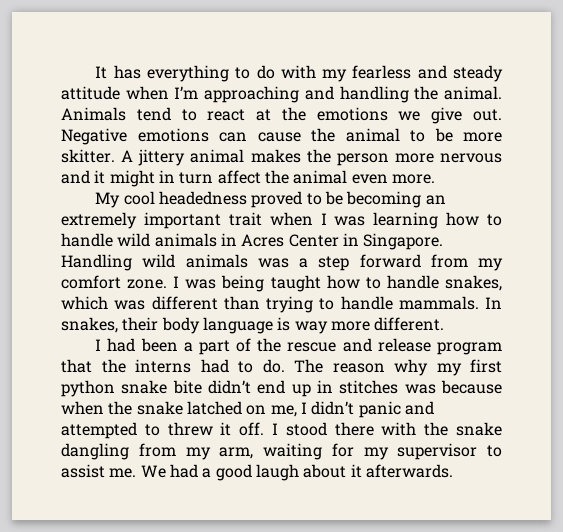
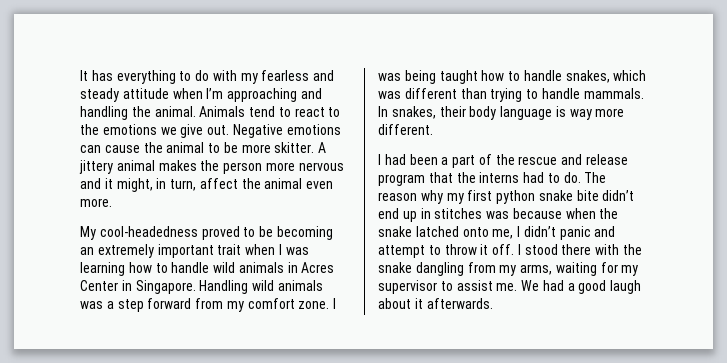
- Animals tend to react at the emotions we give out.
+ Animals tend to react to the emotions we give out.
- A jittery animal makes the person more nervous and it might in turn affect the animal even more.
+ A jittery animal makes the person more nervous and it might, in turn, affect the animal even more.
- My cool headedness proved to be becoming an extremely important trait when I was learning how to handle wild animals in Acres Center in Singapore.
+ My cool-headedness proved to be becoming an extremely important trait when I was learning how to handle wild animals in Acres Center in Singapore.
- The reason why my first python snake bite didn’t end up in stitches was because when the snake latched on me, I didn’t panic and attempted to threw it off.
+ The reason why my first python snake bite didn’t end up in stitches was because when the snake latched onto me, I didn’t panic and attempt to throw it off.
- I stood there with the snake dangling from my arm, waiting for my supervisor to assist me.
+ I stood there with the snake dangling from my arms, waiting for my supervisor to assist me.

